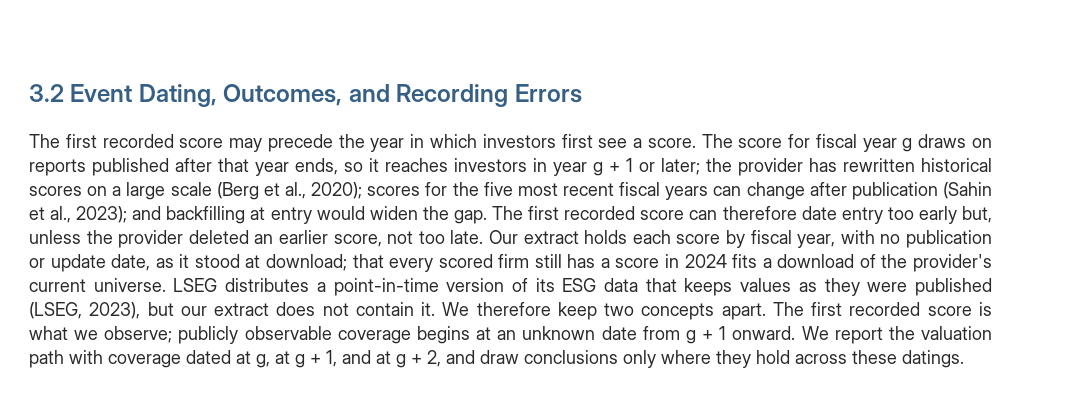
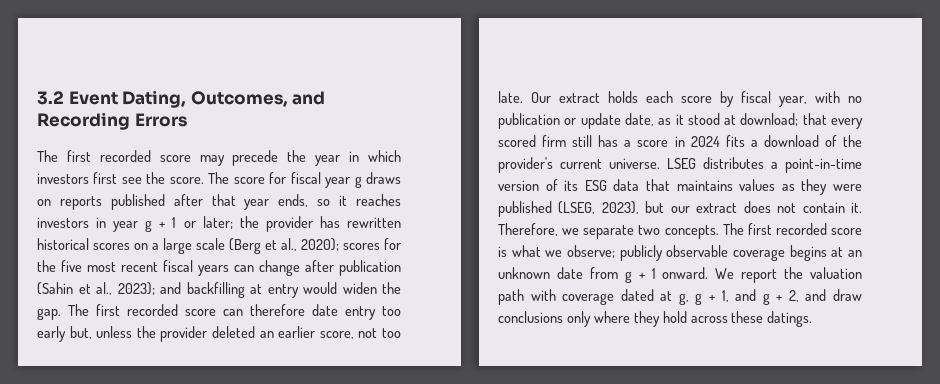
- The first recorded score may precede the year in which investors first see a score.
+ The first recorded score may precede the year in which investors first see the score.
- LSEG distributes a point-in-time version of its ESG data that keeps values as they were published (LSEG, 2023), but our extract does not contain it.
+ LSEG distributes a point-in-time version of its ESG data that maintains values as they were published (LSEG, 2023), but our extract does not contain it.
- We therefore keep two concepts apart.
+ Therefore, we separate two concepts.
- We report the valuation path with coverage dated at g, at g + 1, and at g + 2, and draw conclusions only where they hold across these datings.
+ We report the valuation path with coverage dated at g, g + 1, and g + 2, and draw conclusions only where they hold across these datings.

